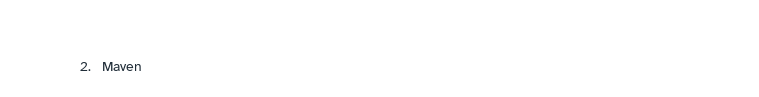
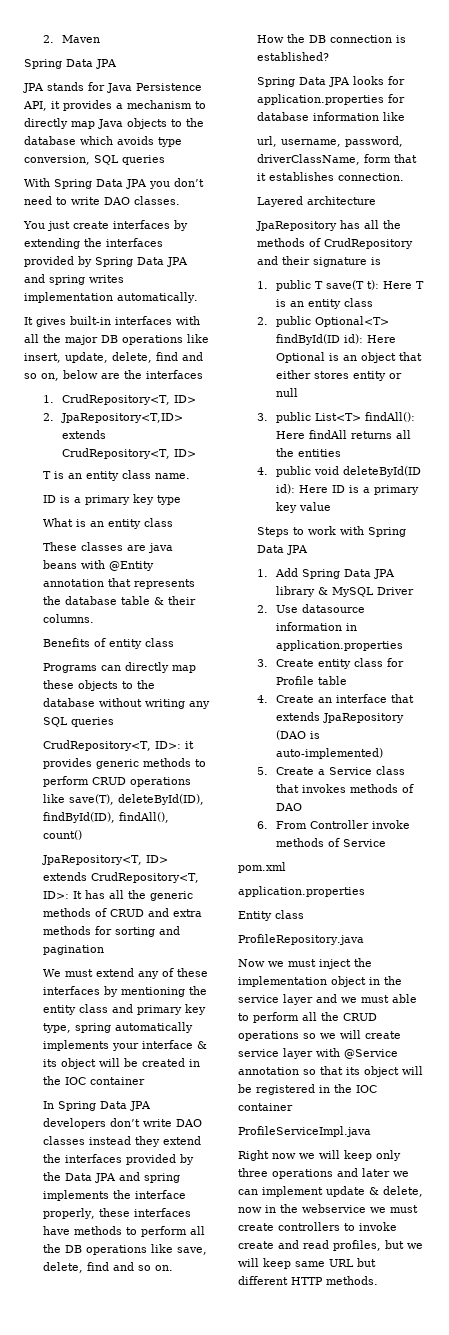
  2. Maven
+ Spring Data JPA
+ JPA stands for Java Persistence API, it provides a mechanism to directly map Java objects to the database which avoids type conversion, SQL queries
+ With Spring Data JPA you don’t need to write DAO classes.
+ You just create interfaces by extending the interfaces provided by Spring Data JPA and spring writes implementation automatically.
+ It gives built-in interfaces with all the major DB operations like insert, update, delete, find and so on, below are the interfaces
+ 1. CrudRepository<T, ID>
+ 2. JpaRepository<T,ID> extends CrudRepository<T, ID>
+ T is an entity class name.
+ ID is a primary key type
+ What is an entity class
+ These classes are java beans with @Entity annotation that represents the database table & their columns.
+ Benefits of entity class
+ Programs can directly map these objects to the database without writing any SQL queries
+ CrudRepository<T, ID>: it provides generic methods to perform CRUD operations like save(T), deleteById(ID), findById(ID), findAll(), count()
+ JpaRepository<T, ID> extends CrudRepository<T, ID>: It has all the generic methods of CRUD and extra methods for sorting and pagination
+ We must extend any of these interfaces by mentioning the entity class and primary key type, spring automatically implements your interface & its object will be created in the IOC container
+ In Spring Data JPA developers don’t write DAO classes instead they extend the interfaces provided by the Data JPA and spring implements the interface properly, these interfaces have methods to perform all the DB operations like save, delete, find and so on.
+ How the DB connection is established?
+ Spring Data JPA looks for application.properties for database information like
+ url, username, password, driverClassName, form that it establishes connection.
+ Layered architecture
+ JpaRepository has all the methods of CrudRepository and their signature is
+ 1. public T save(T t): Here T is an entity class
+ 2. public Optional<T> findById(ID id): Here Optional is an object that either stores entity or null
+ 3. public List<T> findAll(): Here findAll returns all the entities
+ 4. public void deleteById(ID id): Here ID is a primary key value
+ Steps to work with Spring Data JPA
+ 1. Add Spring Data JPA library & MySQL Driver
+ 2. Use datasource information in application.properties
+ 3. Create entity class for Profile table
+ 4. Create an interface that extends JpaRepository (DAO is auto-implemented)
+ 5. Create a Service class that invokes methods of DAO
+ 6. From Controller invoke methods of Service
+ pom.xml
+ application.properties
+ Entity class
+ ProfileRepository.java
+ Now we must inject the implementation object in the service layer and we must able to perform all the CRUD operations so we will create service layer with @Service annotation so that its object will be registered in the IOC container
+ ProfileServiceImpl.java
+ Right now we will keep only three operations and later we can implement update & delete, now in the webservice we must create controllers to invoke create and read profiles, but we will keep same URL but different HTTP methods.

